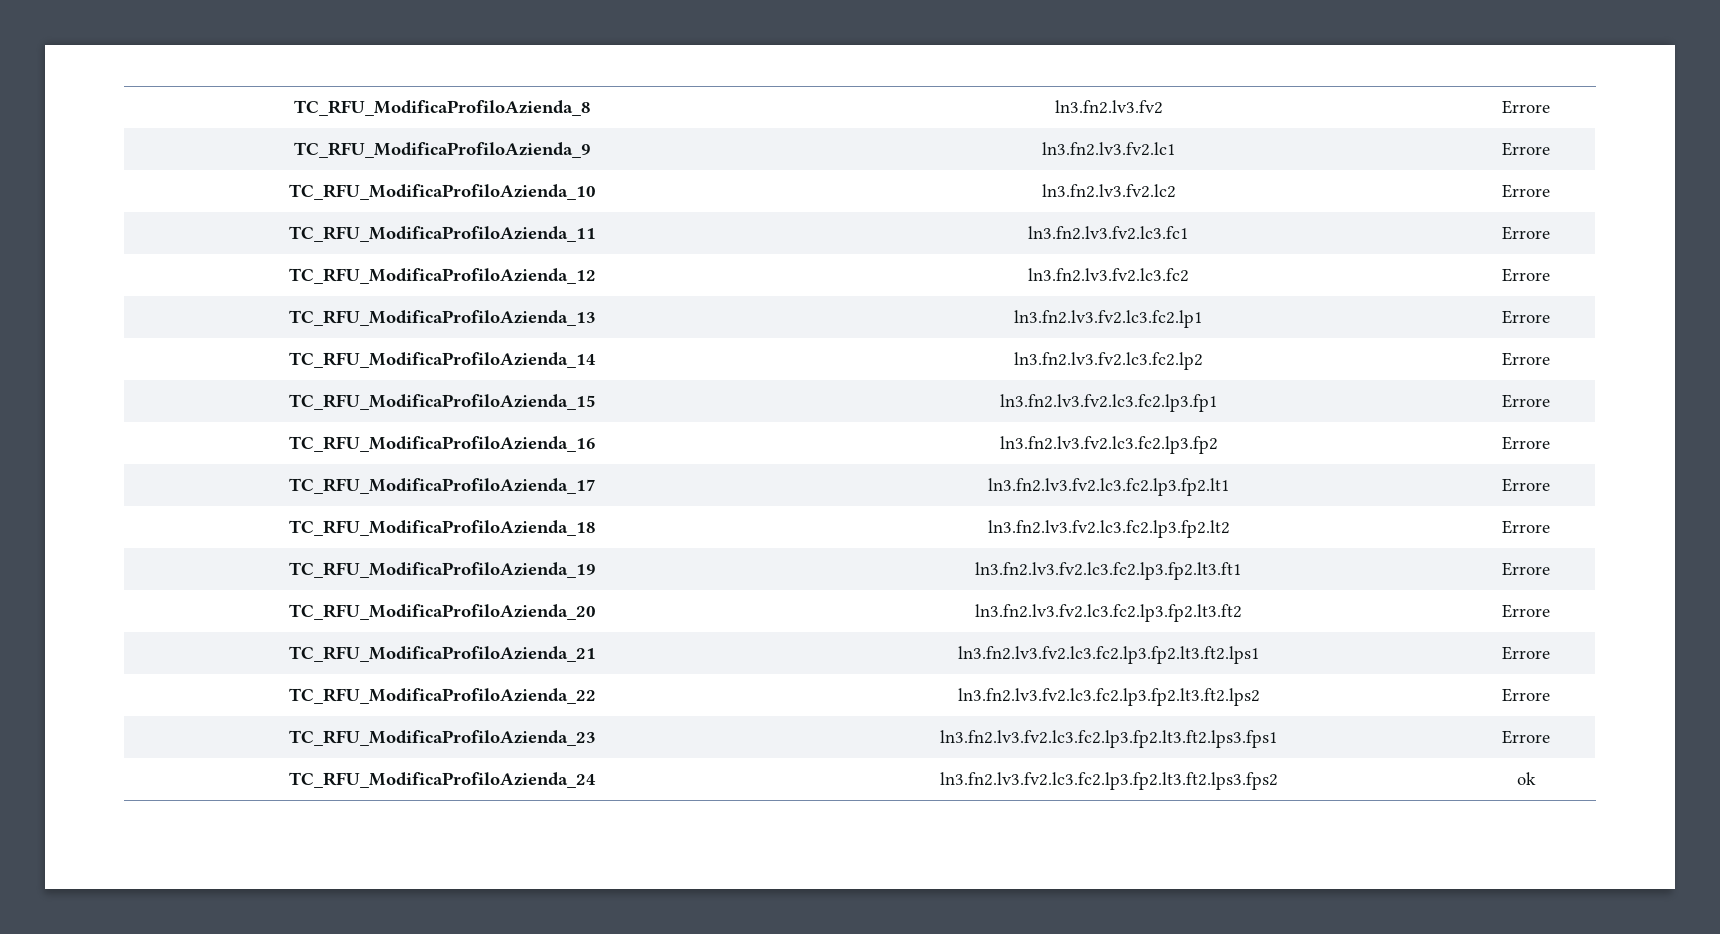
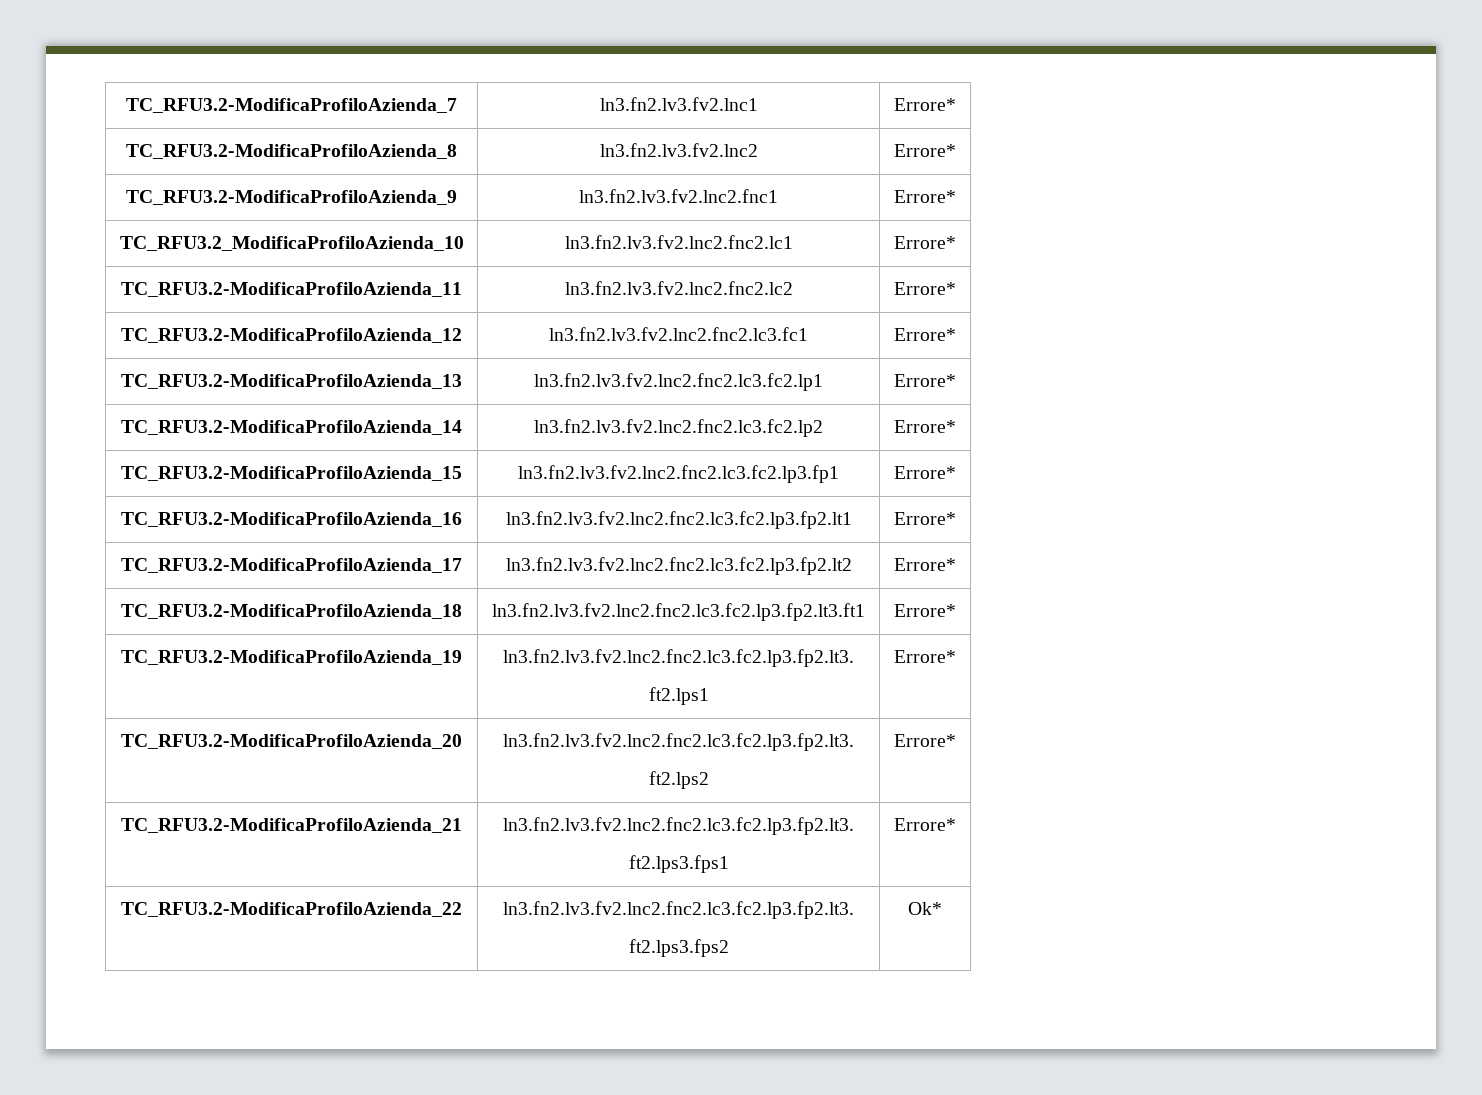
- TC_RFU_ModificaProfiloAzienda_8 | ln3.fn2.lv3.fv2 | Errore
- TC_RFU_ModificaProfiloAzienda_9 | ln3.fn2.lv3.fv2.lc1 | Errore
- TC_RFU_ModificaProfiloAzienda_10 | ln3.fn2.lv3.fv2.lc2 | Errore
- TC_RFU_ModificaProfiloAzienda_11 | ln3.fn2.lv3.fv2.lc3.fc1 | Errore
- TC_RFU_ModificaProfiloAzienda_12 | ln3.fn2.lv3.fv2.lc3.fc2 | Errore
- TC_RFU_ModificaProfiloAzienda_13 | ln3.fn2.lv3.fv2.lc3.fc2.lp1 | Errore
- TC_RFU_ModificaProfiloAzienda_14 | ln3.fn2.lv3.fv2.lc3.fc2.lp2 | Errore
- TC_RFU_ModificaProfiloAzienda_15 | ln3.fn2.lv3.fv2.lc3.fc2.lp3.fp1 | Errore
- TC_RFU_ModificaProfiloAzienda_16 | ln3.fn2.lv3.fv2.lc3.fc2.lp3.fp2 | Errore
- TC_RFU_ModificaProfiloAzienda_17 | ln3.fn2.lv3.fv2.lc3.fc2.lp3.fp2.lt1 | Errore
- TC_RFU_ModificaProfiloAzienda_18 | ln3.fn2.lv3.fv2.lc3.fc2.lp3.fp2.lt2 | Errore
- TC_RFU_ModificaProfiloAzienda_19 | ln3.fn2.lv3.fv2.lc3.fc2.lp3.fp2.lt3.ft1 | Errore
- TC_RFU_ModificaProfiloAzienda_20 | ln3.fn2.lv3.fv2.lc3.fc2.lp3.fp2.lt3.ft2 | Errore
- TC_RFU_ModificaProfiloAzienda_21 | ln3.fn2.lv3.fv2.lc3.fc2.lp3.fp2.lt3.ft2.lps1 | Errore
- TC_RFU_ModificaProfiloAzienda_22 | ln3.fn2.lv3.fv2.lc3.fc2.lp3.fp2.lt3.ft2.lps2 | Errore
- TC_RFU_ModificaProfiloAzienda_23 | ln3.fn2.lv3.fv2.lc3.fc2.lp3.fp2.lt3.ft2.lps3.fps1 | Errore
- TC_RFU_ModificaProfiloAzienda_24 | ln3.fn2.lv3.fv2.lc3.fc2.lp3.fp2.lt3.ft2.lps3.fps2 | ok
+ TC_RFU3.2-ModificaProfiloAzienda_7 | ln3.fn2.lv3.fv2.lnc1 | Errore*
+ TC_RFU3.2-ModificaProfiloAzienda_8 | ln3.fn2.lv3.fv2.lnc2 | Errore*
+ TC_RFU3.2-ModificaProfiloAzienda_9 | ln3.fn2.lv3.fv2.lnc2.fnc1 | Errore*
+ TC_RFU3.2_ModificaProfiloAzienda_10 | ln3.fn2.lv3.fv2.lnc2.fnc2.lc1 | Errore*
+ TC_RFU3.2-ModificaProfiloAzienda_11 | ln3.fn2.lv3.fv2.lnc2.fnc2.lc2 | Errore*
+ TC_RFU3.2-ModificaProfiloAzienda_12 | ln3.fn2.lv3.fv2.lnc2.fnc2.lc3.fc1 | Errore*
+ TC_RFU3.2-ModificaProfiloAzienda_13 | ln3.fn2.lv3.fv2.lnc2.fnc2.lc3.fc2.lp1 | Errore*
+ TC_RFU3.2-ModificaProfiloAzienda_14 | ln3.fn2.lv3.fv2.lnc2.fnc2.lc3.fc2.lp2 | Errore*
+ TC_RFU3.2-ModificaProfiloAzienda_15 | ln3.fn2.lv3.fv2.lnc2.fnc2.lc3.fc2.lp3.fp1 | Errore*
+ TC_RFU3.2-ModificaProfiloAzienda_16 | ln3.fn2.lv3.fv2.lnc2.fnc2.lc3.fc2.lp3.fp2.lt1 | Errore*
+ TC_RFU3.2-ModificaProfiloAzienda_17 | ln3.fn2.lv3.fv2.lnc2.fnc2.lc3.fc2.lp3.fp2.lt2 | Errore*
+ TC_RFU3.2-ModificaProfiloAzienda_18 | ln3.fn2.lv3.fv2.lnc2.fnc2.lc3.fc2.lp3.fp2.lt3.ft1 | Errore*
+ TC_RFU3.2-ModificaProfiloAzienda_19 | ln3.fn2.lv3.fv2.lnc2.fnc2.lc3.fc2.lp3.fp2.lt3.
+ ft2.lps1 | Errore*
+ TC_RFU3.2-ModificaProfiloAzienda_20 | ln3.fn2.lv3.fv2.lnc2.fnc2.lc3.fc2.lp3.fp2.lt3.
+ ft2.lps2 | Errore*
+ TC_RFU3.2-ModificaProfiloAzienda_21 | ln3.fn2.lv3.fv2.lnc2.fnc2.lc3.fc2.lp3.fp2.lt3.
+ ft2.lps3.fps1 | Errore*
+ TC_RFU3.2-ModificaProfiloAzienda_22 | ln3.fn2.lv3.fv2.lnc2.fnc2.lc3.fc2.lp3.fp2.lt3.
+ ft2.lps3.fps2 | Ok*

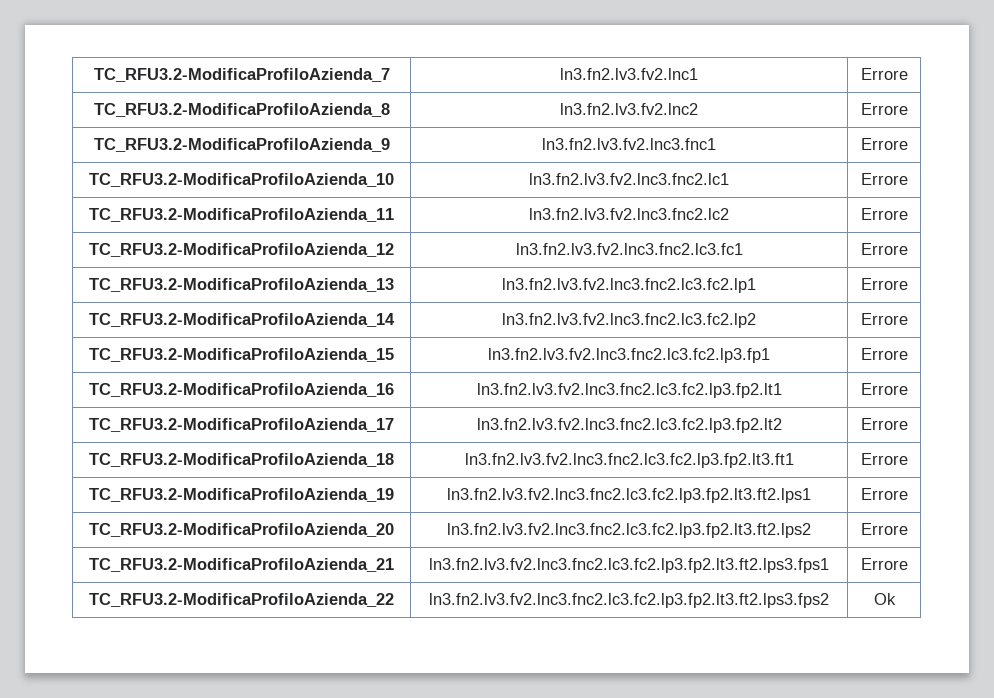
- TC_RFU3.2-ModificaProfiloAzienda_7 | ln3.fn2.lv3.fv2.lnc1 | Errore*
+ TC_RFU3.2-ModificaProfiloAzienda_7 | ln3.fn2.lv3.fv2.lnc1 | Errore
- TC_RFU3.2-ModificaProfiloAzienda_8 | ln3.fn2.lv3.fv2.lnc2 | Errore*
+ TC_RFU3.2-ModificaProfiloAzienda_8 | ln3.fn2.lv3.fv2.lnc2 | Errore
- TC_RFU3.2-ModificaProfiloAzienda_9 | ln3.fn2.lv3.fv2.lnc2.fnc1 | Errore*
- TC_RFU3.2_ModificaProfiloAzienda_10 | ln3.fn2.lv3.fv2.lnc2.fnc2.lc1 | Errore*
+ TC_RFU3.2-ModificaProfiloAzienda_9 | ln3.fn2.lv3.fv2.lnc3.fnc1 | Errore
+ TC_RFU3.2-ModificaProfiloAzienda_10 | ln3.fn2.lv3.fv2.lnc3.fnc2.lc1 | Errore
- TC_RFU3.2-ModificaProfiloAzienda_11 | ln3.fn2.lv3.fv2.lnc2.fnc2.lc2 | Errore*
+ TC_RFU3.2-ModificaProfiloAzienda_11 | ln3.fn2.lv3.fv2.lnc3.fnc2.lc2 | Errore
- TC_RFU3.2-ModificaProfiloAzienda_12 | ln3.fn2.lv3.fv2.lnc2.fnc2.lc3.fc1 | Errore*
+ TC_RFU3.2-ModificaProfiloAzienda_12 | ln3.fn2.lv3.fv2.lnc3.fnc2.lc3.fc1 | Errore
- TC_RFU3.2-ModificaProfiloAzienda_13 | ln3.fn2.lv3.fv2.lnc2.fnc2.lc3.fc2.lp1 | Errore*
+ TC_RFU3.2-ModificaProfiloAzienda_13 | ln3.fn2.lv3.fv2.lnc3.fnc2.lc3.fc2.lp1 | Errore
- TC_RFU3.2-ModificaProfiloAzienda_14 | ln3.fn2.lv3.fv2.lnc2.fnc2.lc3.fc2.lp2 | Errore*
+ TC_RFU3.2-ModificaProfiloAzienda_14 | ln3.fn2.lv3.fv2.lnc3.fnc2.lc3.fc2.lp2 | Errore
- TC_RFU3.2-ModificaProfiloAzienda_15 | ln3.fn2.lv3.fv2.lnc2.fnc2.lc3.fc2.lp3.fp1 | Errore*
+ TC_RFU3.2-ModificaProfiloAzienda_15 | ln3.fn2.lv3.fv2.lnc3.fnc2.lc3.fc2.lp3.fp1 | Errore
- TC_RFU3.2-ModificaProfiloAzienda_16 | ln3.fn2.lv3.fv2.lnc2.fnc2.lc3.fc2.lp3.fp2.lt1 | Errore*
+ TC_RFU3.2-ModificaProfiloAzienda_16 | ln3.fn2.lv3.fv2.lnc3.fnc2.lc3.fc2.lp3.fp2.lt1 | Errore
- TC_RFU3.2-ModificaProfiloAzienda_17 | ln3.fn2.lv3.fv2.lnc2.fnc2.lc3.fc2.lp3.fp2.lt2 | Errore*
+ TC_RFU3.2-ModificaProfiloAzienda_17 | ln3.fn2.lv3.fv2.lnc3.fnc2.lc3.fc2.lp3.fp2.lt2 | Errore
- TC_RFU3.2-ModificaProfiloAzienda_18 | ln3.fn2.lv3.fv2.lnc2.fnc2.lc3.fc2.lp3.fp2.lt3.ft1 | Errore*
+ TC_RFU3.2-ModificaProfiloAzienda_18 | ln3.fn2.lv3.fv2.lnc3.fnc2.lc3.fc2.lp3.fp2.lt3.ft1 | Errore
- TC_RFU3.2-ModificaProfiloAzienda_19 | ln3.fn2.lv3.fv2.lnc2.fnc2.lc3.fc2.lp3.fp2.lt3.
- ft2.lps1 | Errore*
- TC_RFU3.2-ModificaProfiloAzienda_20 | ln3.fn2.lv3.fv2.lnc2.fnc2.lc3.fc2.lp3.fp2.lt3.
- ft2.lps2 | Errore*
- TC_RFU3.2-ModificaProfiloAzienda_21 | ln3.fn2.lv3.fv2.lnc2.fnc2.lc3.fc2.lp3.fp2.lt3.
- ft2.lps3.fps1 | Errore*
- TC_RFU3.2-ModificaProfiloAzienda_22 | ln3.fn2.lv3.fv2.lnc2.fnc2.lc3.fc2.lp3.fp2.lt3.
- ft2.lps3.fps2 | Ok*
+ TC_RFU3.2-ModificaProfiloAzienda_19 | ln3.fn2.lv3.fv2.lnc3.fnc2.lc3.fc2.lp3.fp2.lt3.ft2.lps1 | Errore
+ TC_RFU3.2-ModificaProfiloAzienda_20 | ln3.fn2.lv3.fv2.lnc3.fnc2.lc3.fc2.lp3.fp2.lt3.ft2.lps2 | Errore
+ TC_RFU3.2-ModificaProfiloAzienda_21 | ln3.fn2.lv3.fv2.lnc3.fnc2.lc3.fc2.lp3.fp2.lt3.ft2.lps3.fps1 | Errore
+ TC_RFU3.2-ModificaProfiloAzienda_22 | ln3.fn2.lv3.fv2.lnc3.fnc2.lc3.fc2.lp3.fp2.lt3.ft2.lps3.fps2 | Ok

